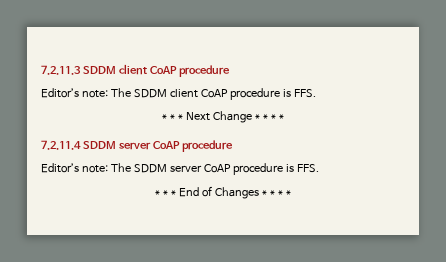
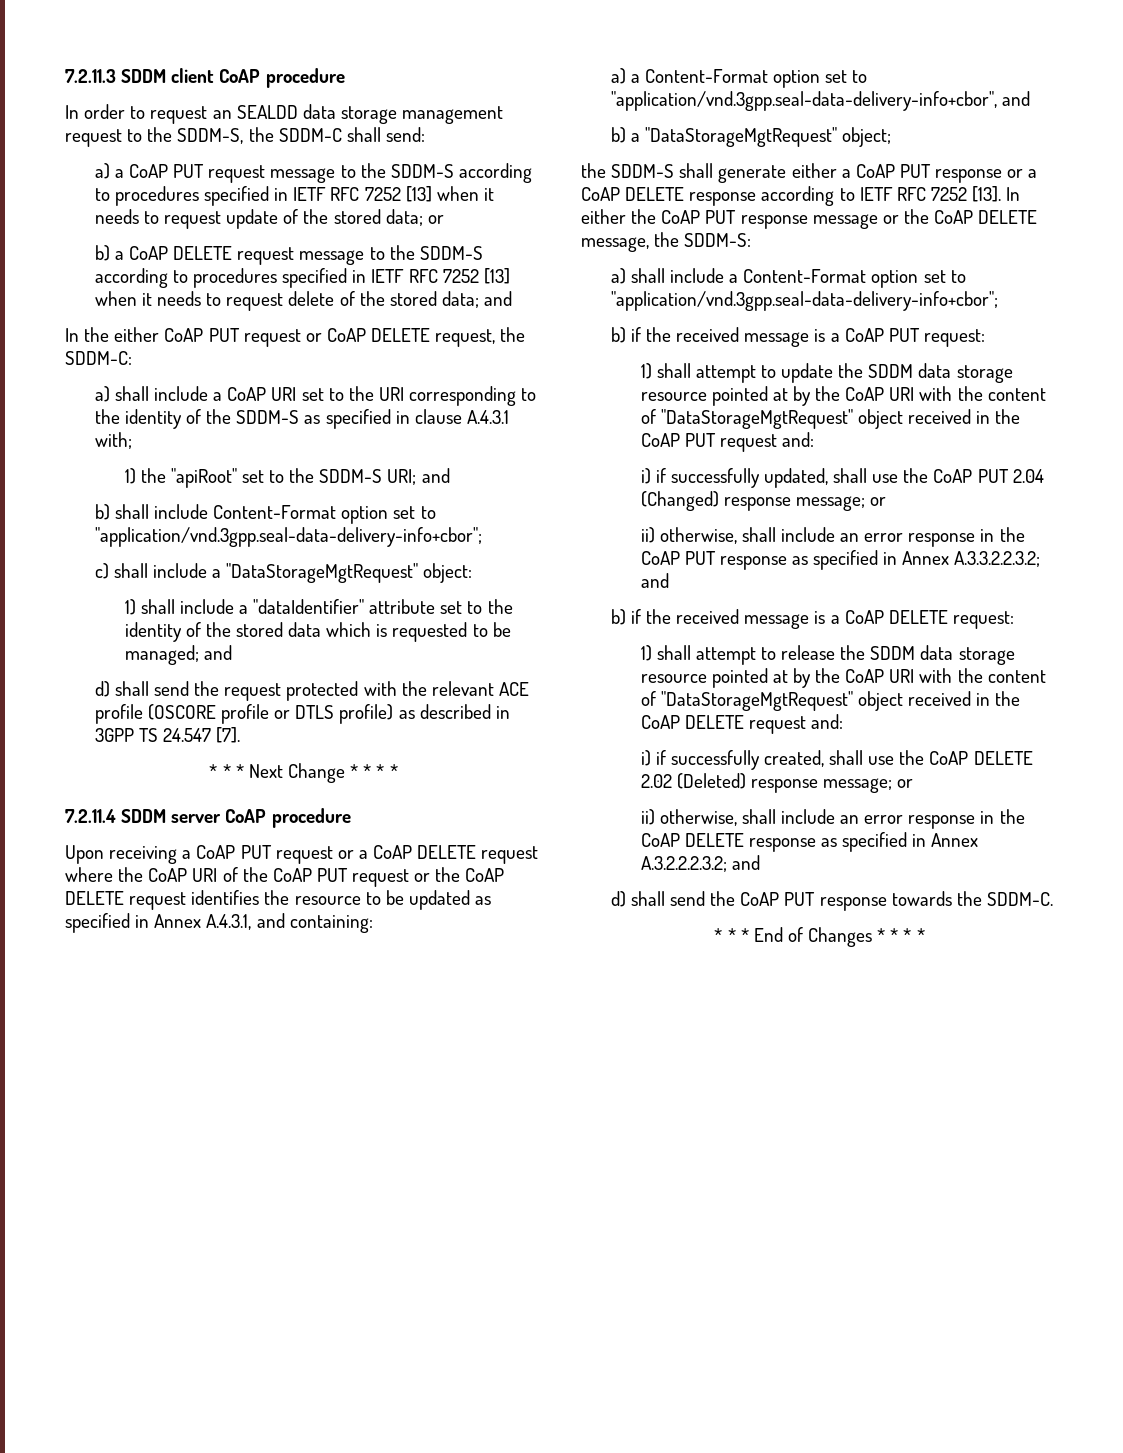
- Editor’s note: The SDDM client CoAP procedure is FFS.
+ In order to request an SEALDD data storage management request to the SDDM-S, the SDDM-C shall send:
+ a) a CoAP PUT request message to the SDDM-S according to procedures specified in IETF RFC 7252 [13] when it needs to request update of the stored data; or
+ b) a CoAP DELETE request message to the SDDM-S according to procedures specified in IETF RFC 7252 [13] when it needs to request delete of the stored data; and
+ In the either CoAP PUT request or CoAP DELETE request, the SDDM-C:
+ a) shall include a CoAP URI set to the URI corresponding to the identity of the SDDM-S as specified in clause A.4.3.1 with;
+ 1) the "apiRoot" set to the SDDM-S URI; and
+ b) shall include Content-Format option set to "application/vnd.3gpp.seal-data-delivery-info+cbor";
+ c) shall include a "DataStorageMgtRequest" object:
+ 1) shall include a "dataIdentifier" attribute set to the identity of the stored data which is requested to be managed; and
+ d) shall send the request protected with the relevant ACE profile (OSCORE profile or DTLS profile) as described in 3GPP TS 24.547 [7].
- Editor’s note: The SDDM server CoAP procedure is FFS.
+ Upon receiving a CoAP PUT request or a CoAP DELETE request where the CoAP URI of the CoAP PUT request or the CoAP DELETE request identifies the resource to be updated as specified in Annex A.4.3.1, and containing:
+ a) a Content-Format option set to "application/vnd.3gpp.seal-data-delivery-info+cbor", and
+ b) a "DataStorageMgtRequest" object;
+ the SDDM-S shall generate either a CoAP PUT response or a CoAP DELETE response according to IETF RFC 7252 [13]. In either the CoAP PUT response message or the CoAP DELETE message, the SDDM-S:
+ a) shall include a Content-Format option set to "application/vnd.3gpp.seal-data-delivery-info+cbor";
+ b) if the received message is a CoAP PUT request:
+ 1) shall attempt to update the SDDM data storage resource pointed at by the CoAP URI with the content of "DataStorageMgtRequest" object received in the CoAP PUT request and:
+ i) if successfully updated, shall use the CoAP PUT 2.04 (Changed) response message; or
+ ii) otherwise, shall include an error response in the CoAP PUT response as specified in Annex A.3.3.2.2.3.2; and
+ b) if the received message is a CoAP DELETE request:
+ 1) shall attempt to release the SDDM data storage resource pointed at by the CoAP URI with the content of "DataStorageMgtRequest" object received in the CoAP DELETE request and:
+ i) if successfully created, shall use the CoAP DELETE 2.02 (Deleted) response message; or
+ ii) otherwise, shall include an error response in the CoAP DELETE response as specified in Annex A.3.2.2.2.3.2; and
+ d) shall send the CoAP PUT response towards the SDDM-C.

